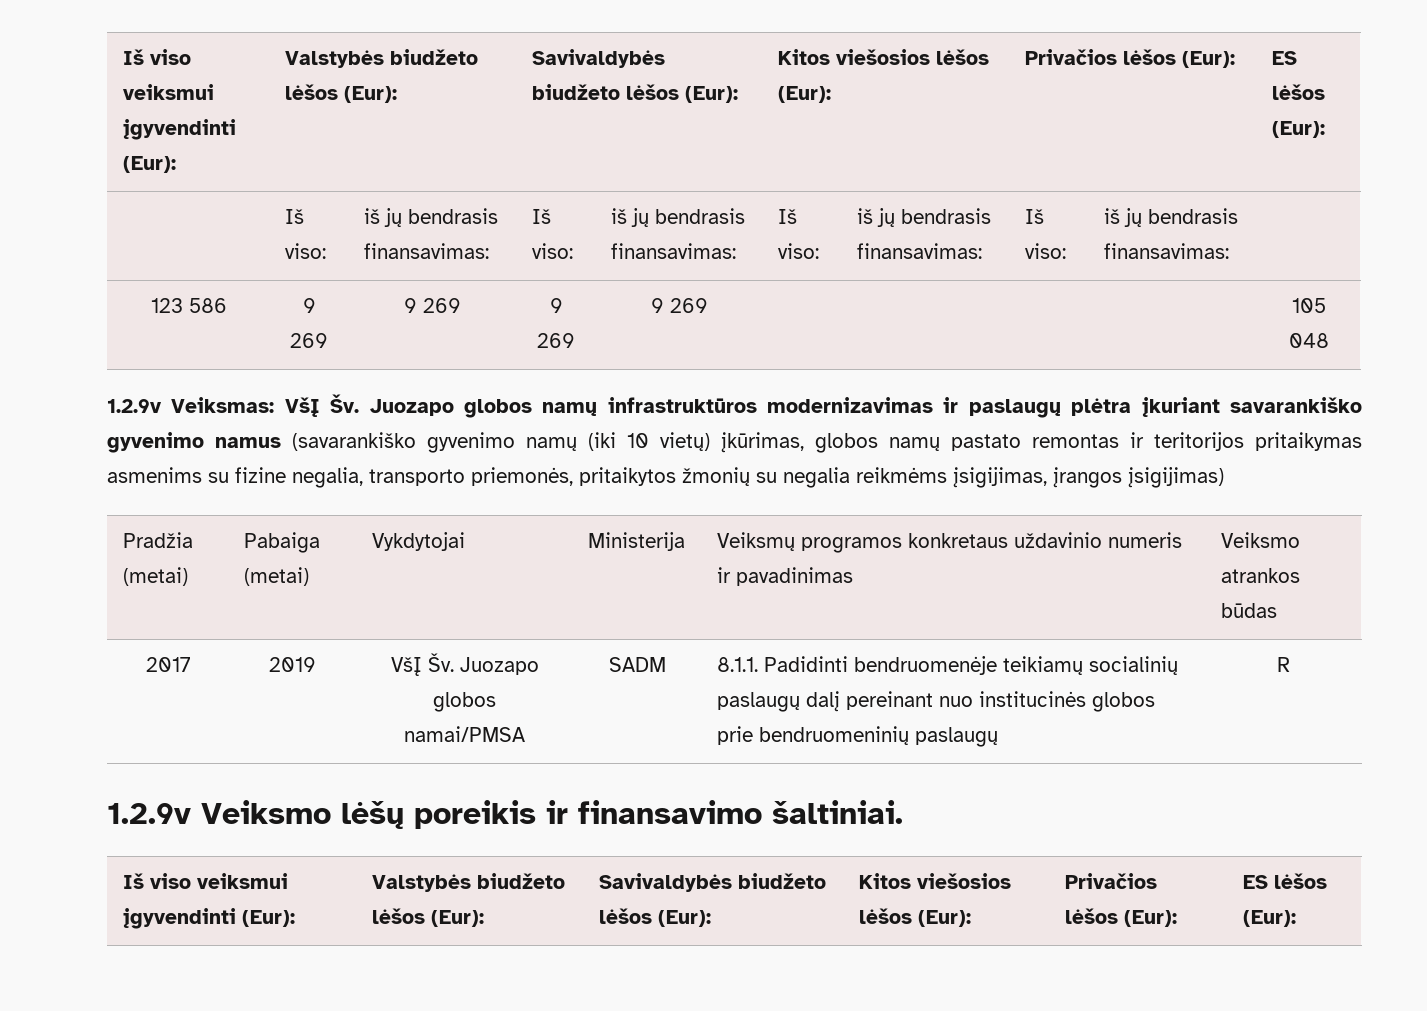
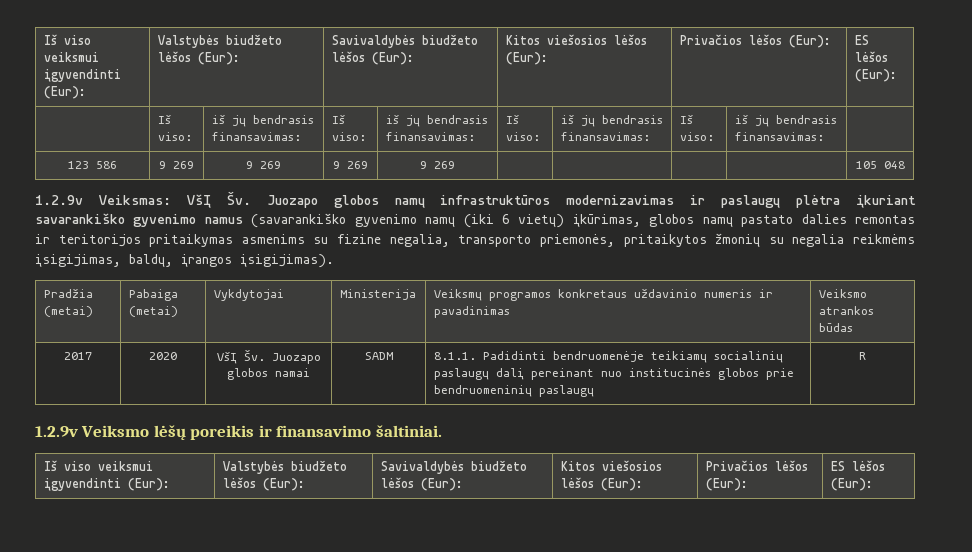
- 1.2.9v Veiksmas: VšĮ Šv. Juozapo globos namų infrastruktūros modernizavimas ir paslaugų plėtra įkuriant savarankiško gyvenimo namus (savarankiško gyvenimo namų (iki 10 vietų) įkūrimas, globos namų pastato remontas ir teritorijos pritaikymas asmenims su fizine negalia, transporto priemonės, pritaikytos žmonių su negalia reikmėms įsigijimas, įrangos įsigijimas)
+ 1.2.9v Veiksmas: VšĮ Šv. Juozapo globos namų infrastruktūros modernizavimas ir paslaugų plėtra įkuriant savarankiško gyvenimo namus (savarankiško gyvenimo namų (iki 6 vietų) įkūrimas, globos namų pastato dalies remontas ir teritorijos pritaikymas asmenims su fizine negalia, transporto priemonės, pritaikytos žmonių su negalia reikmėms įsigijimas, baldų, įrangos įsigijimas).
- 2017 | 2019 | VšĮ Šv. Juozapo globos namai/PMSA | SADM | 8.1.1. Padidinti bendruomenėje teikiamų socialinių paslaugų dalį pereinant nuo institucinės globos prie bendruomeninių paslaugų | R
+ 2017 | 2020 | VšĮ Šv. Juozapo globos namai | SADM | 8.1.1. Padidinti bendruomenėje teikiamų socialinių paslaugų dalį pereinant nuo institucinės globos prie bendruomeninių paslaugų | R

